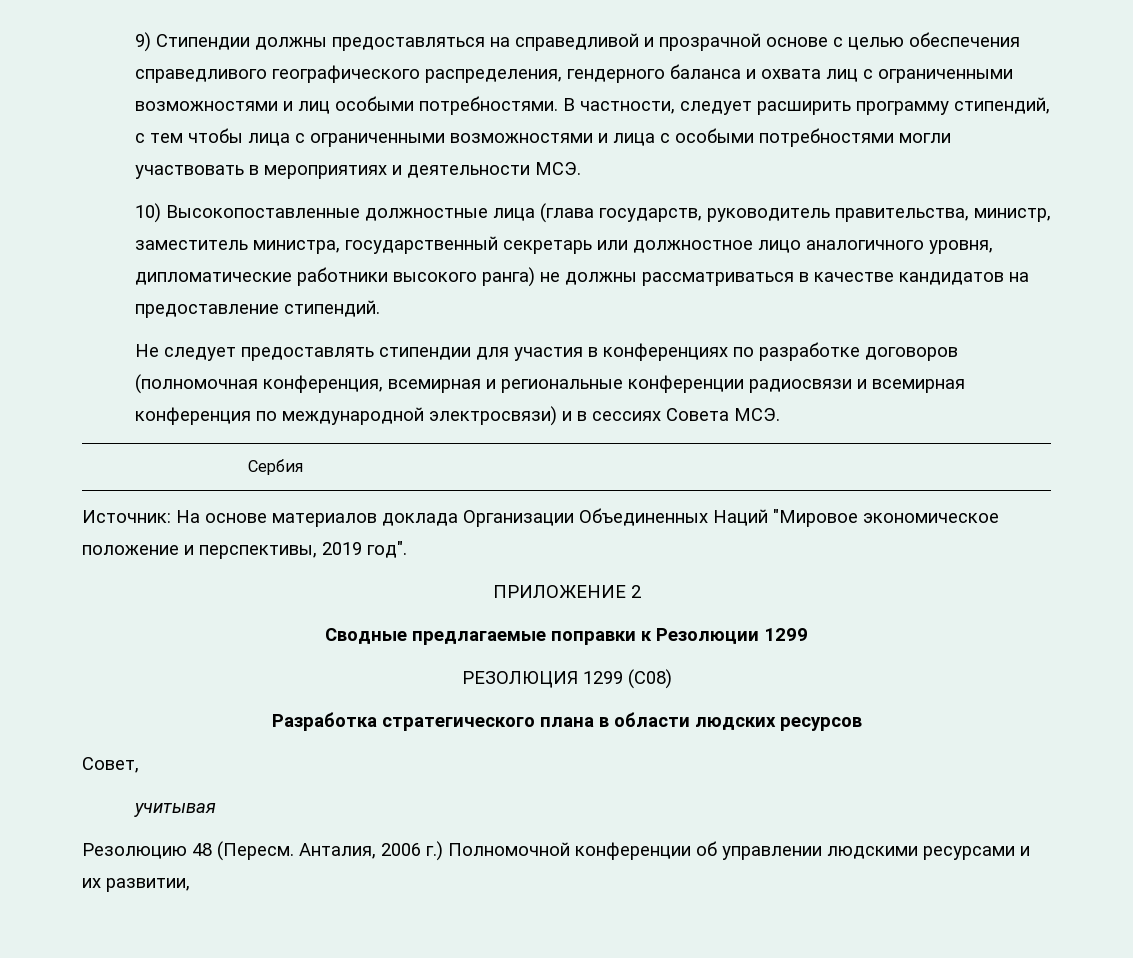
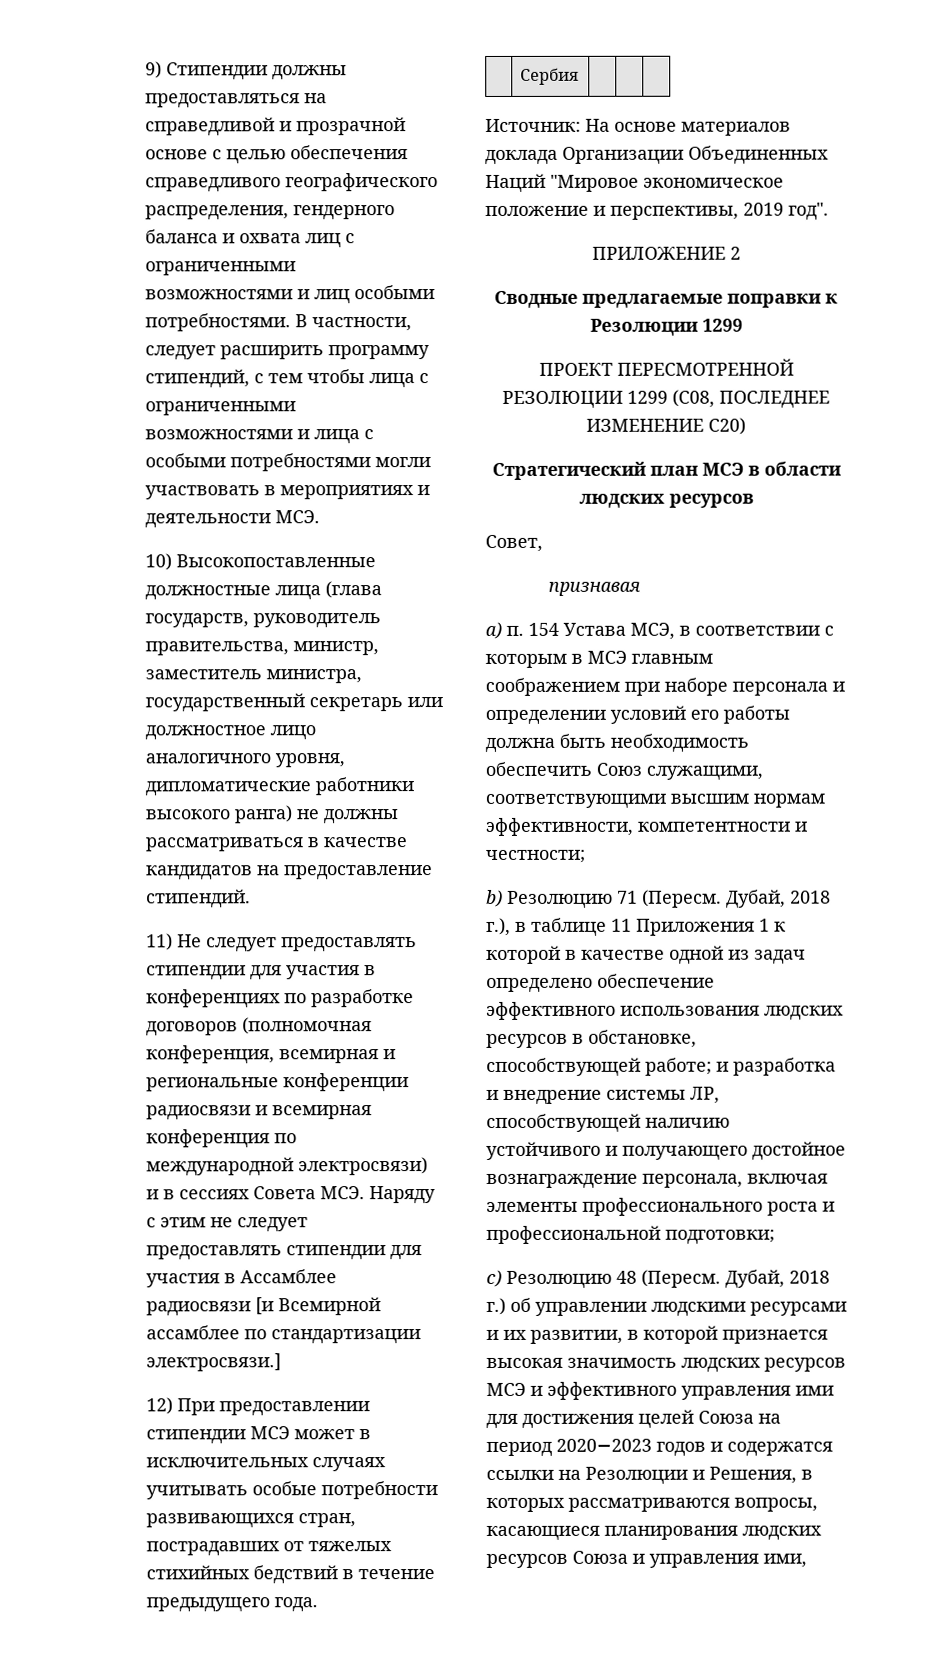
- Не следует предоставлять стипендии для участия в конференциях по разработке договоров (полномочная конференция, всемирная и региональные конференции радиосвязи и всемирная конференция по международной электросвязи) и в сессиях Совета МСЭ.
+ 11) Не следует предоставлять стипендии для участия в конференциях по разработке договоров (полномочная конференция, всемирная и региональные конференции радиосвязи и всемирная конференция по международной электросвязи) и в сессиях Совета МСЭ. Наряду с этим не следует предоставлять стипендии для участия в Ассамблее радиосвязи [и Всемирной ассамблее по стандартизации электросвязи.]
+ 12) При предоставлении стипендии МСЭ может в исключительных случаях учитывать особые потребности развивающихся стран, пострадавших от тяжелых стихийных бедствий в течение предыдущего года.
- РЕЗОЛЮЦИЯ 1299 (С08)
- Разработка стратегического плана в области людских ресурсов
+ ПРОЕКТ ПЕРЕСМОТРЕННОЙ РЕЗОЛЮЦИИ 1299 (С08, ПОСЛЕДНЕЕ ИЗМЕНЕНИЕ С20)
+ Стратегический план МСЭ в области людских ресурсов
- учитывая
- Резолюцию 48 (Пересм. Анталия, 2006 г.) Полномочной конференции об управлении людскими ресурсами и их развитии,
+ признавая
+ a) п. 154 Устава МСЭ, в соответствии с которым в МСЭ главным соображением при наборе персонала и определении условий его работы должна быть необходимость обеспечить Союз служащими, соответствующими высшим нормам эффективности, компетентности и честности;
+ b) Резолюцию 71 (Пересм. Дубай, 2018 г.), в таблице 11 Приложения 1 к которой в качестве одной из задач определено обеспечение эффективного использования людских ресурсов в обстановке, способствующей работе; и разработка и внедрение системы ЛР, способствующей наличию устойчивого и получающего достойное вознаграждение персонала, включая элементы профессионального роста и профессиональной подготовки;
+ c) Резолюцию 48 (Пересм. Дубай, 2018 г.) об управлении людскими ресурсами и их развитии, в которой признается высокая значимость людских ресурсов МСЭ и эффективного управления ими для достижения целей Союза на период 2020−2023 годов и содержатся ссылки на Резолюции и Решения, в которых рассматриваются вопросы, касающиеся планирования людских ресурсов Союза и управления ими,

